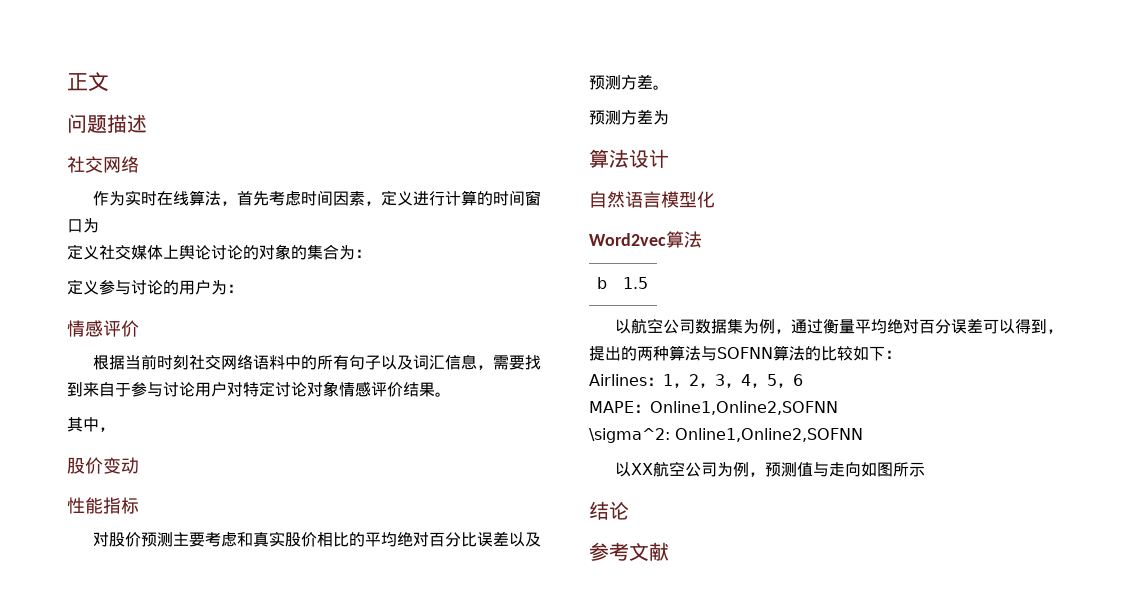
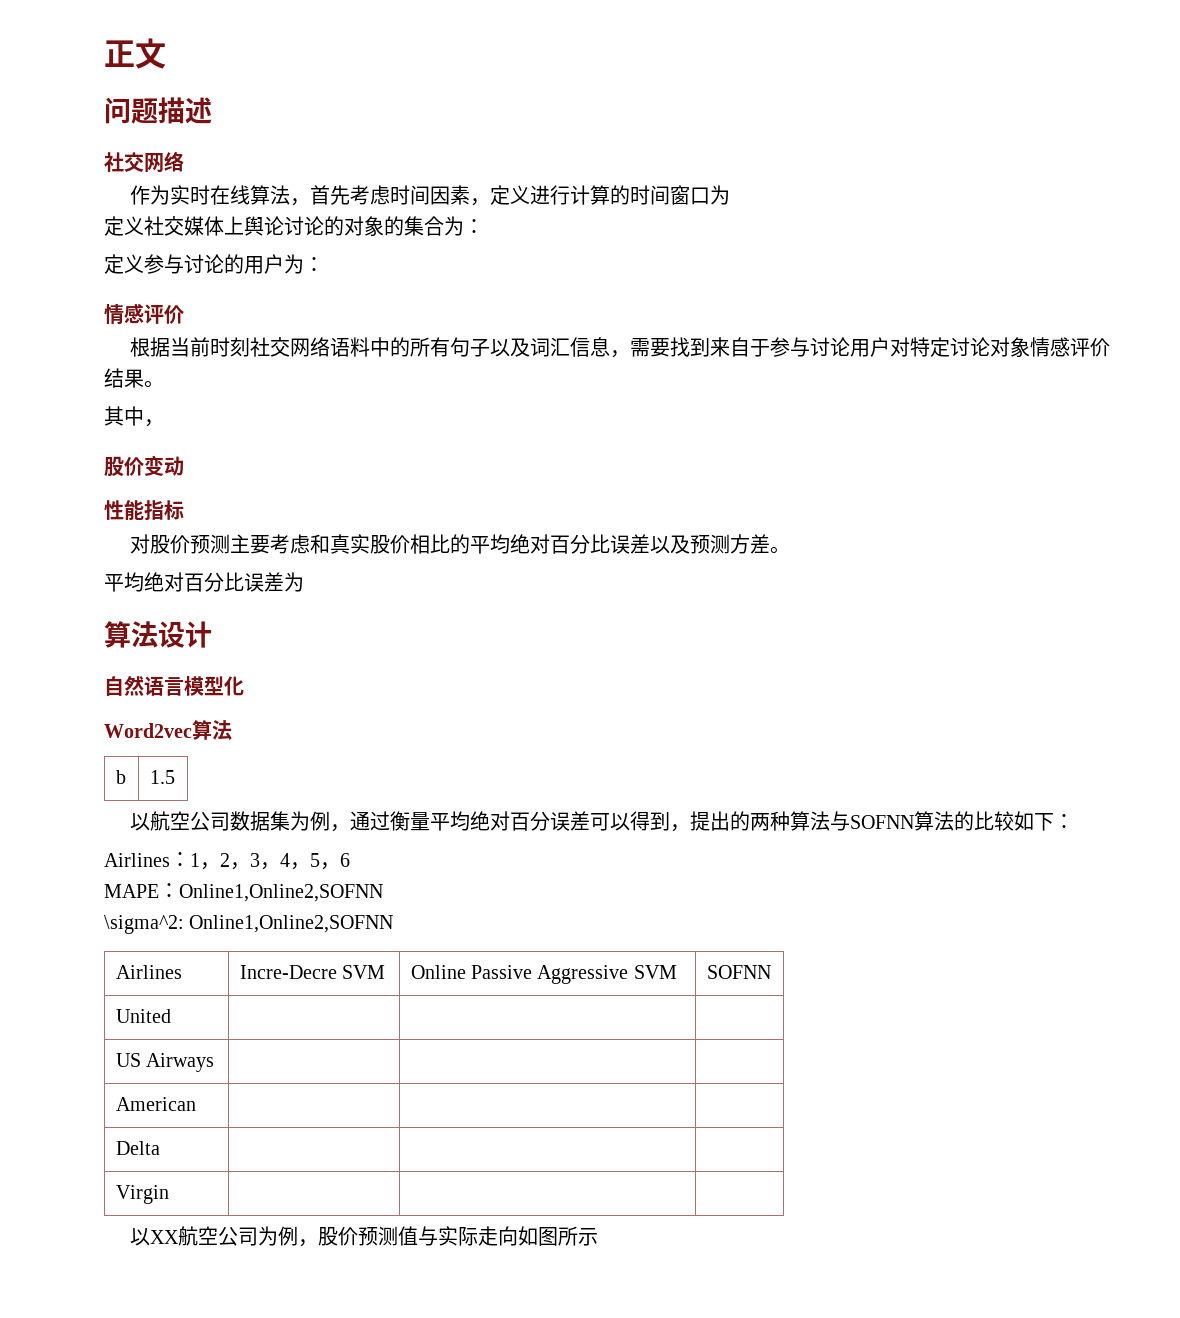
- 预测方差为
+ 平均绝对百分比误差为
+ Airlines | Incre-Decre SVM | Online Passive Aggressive SVM | SOFNN
+ United | | |
+ US Airways | | |
+ American | | |
+ Delta | | |
+ Virgin | | |
- 以XX航空公司为例，预测值与走向如图所示
+ 以XX航空公司为例，股价预测值与实际走向如图所示
- 结论
- 参考文献

